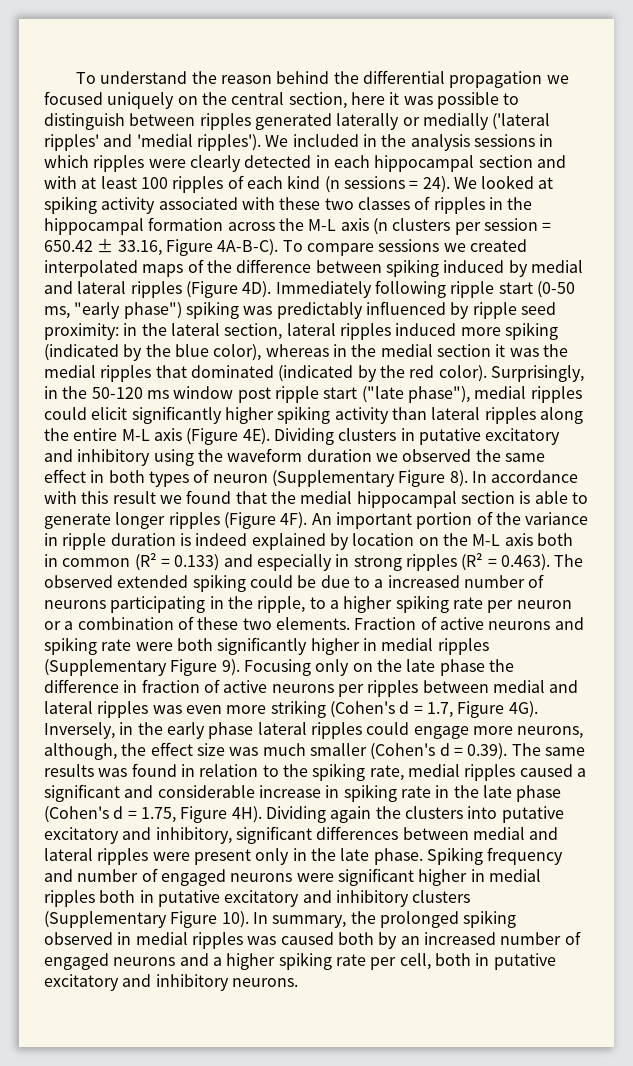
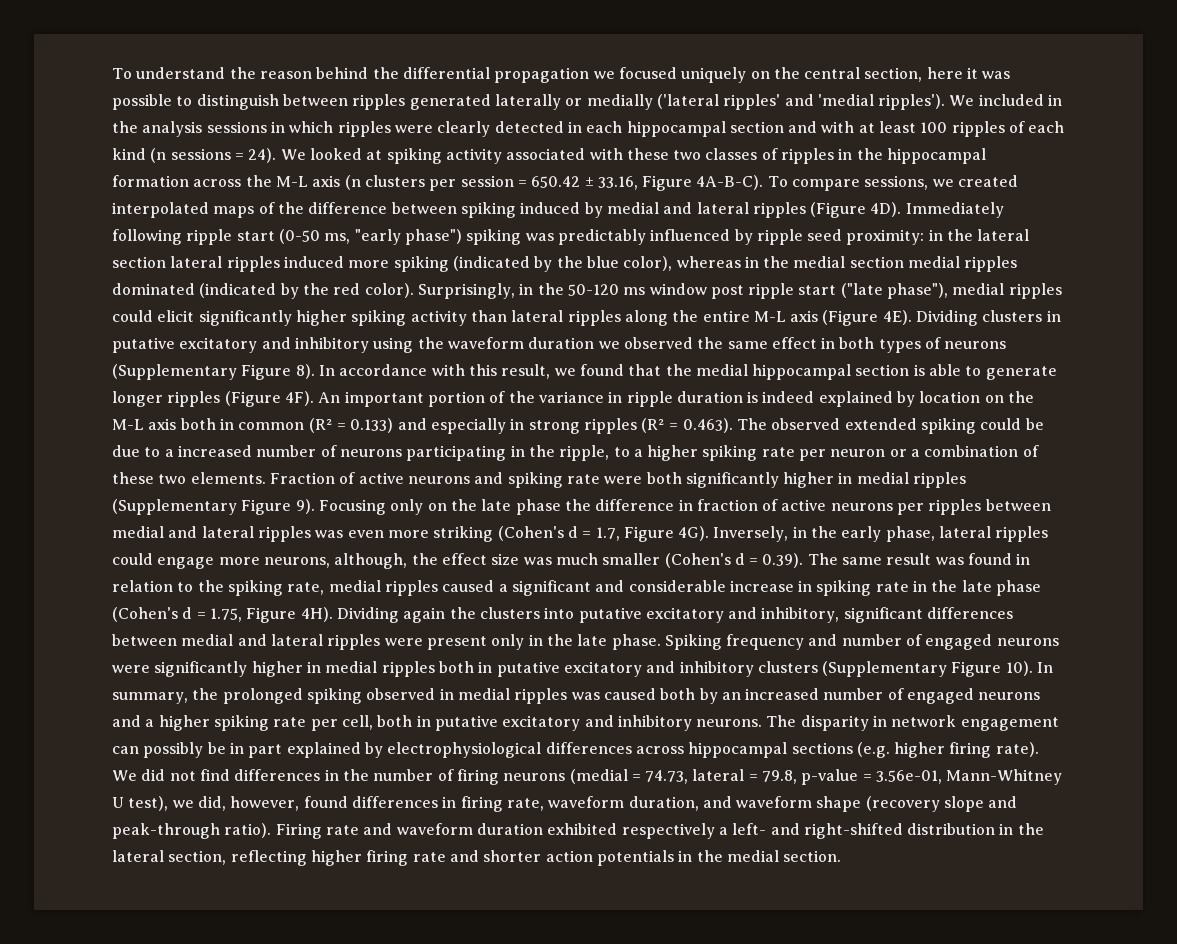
- To compare sessions we created interpolated maps of the difference between spiking induced by medial and lateral ripples (Figure 4D).
+ To compare sessions, we created interpolated maps of the difference between spiking induced by medial and lateral ripples (Figure 4D).
- Immediately following ripple start (0-50 ms, "early phase") spiking was predictably influenced by ripple seed proximity: in the lateral section, lateral ripples induced more spiking (indicated by the blue color), whereas in the medial section it was the medial ripples that dominated (indicated by the red color).
+ Immediately following ripple start (0-50 ms, "early phase") spiking was predictably influenced by ripple seed proximity: in the lateral section lateral ripples induced more spiking (indicated by the blue color), whereas in the medial section medial ripples dominated (indicated by the red color).
- Dividing clusters in putative excitatory and inhibitory using the waveform duration we observed the same effect in both types of neuron (Supplementary Figure 8).
+ Dividing clusters in putative excitatory and inhibitory using the waveform duration we observed the same effect in both types of neurons (Supplementary Figure 8).
- In accordance with this result we found that the medial hippocampal section is able to generate longer ripples (Figure 4F).
+ In accordance with this result, we found that the medial hippocampal section is able to generate longer ripples (Figure 4F).
- Inversely, in the early phase lateral ripples could engage more neurons, although, the effect size was much smaller (Cohen's d = 0.39). The same results was found in relation to the spiking rate, medial ripples caused a significant and considerable increase in spiking rate in the late phase (Cohen's d = 1.75, Figure 4H).
+ Inversely, in the early phase, lateral ripples could engage more neurons, although, the effect size was much smaller (Cohen's d = 0.39). The same result was found in relation to the spiking rate, medial ripples caused a significant and considerable increase in spiking rate in the late phase (Cohen's d = 1.75, Figure 4H).
- Spiking frequency and number of engaged neurons were significant higher in medial ripples both in putative excitatory and inhibitory clusters (Supplementary Figure 10).
+ Spiking frequency and number of engaged neurons were significantly higher in medial ripples both in putative excitatory and inhibitory clusters (Supplementary Figure 10).
+ The disparity in network engagement can possibly be in part explained by electrophysiological differences across hippocampal sections (e.g. higher firing rate). We did not find differences in the number of firing neurons (medial = 74.73, lateral = 79.8, p-value = 3.56e-01, Mann-Whitney U test), we did, however, found differences in firing rate, waveform duration, and waveform shape (recovery slope and peak-through ratio). Firing rate and waveform duration exhibited respectively a left- and right-shifted distribution in the lateral section, reflecting higher firing rate and shorter action potentials in the medial section.

